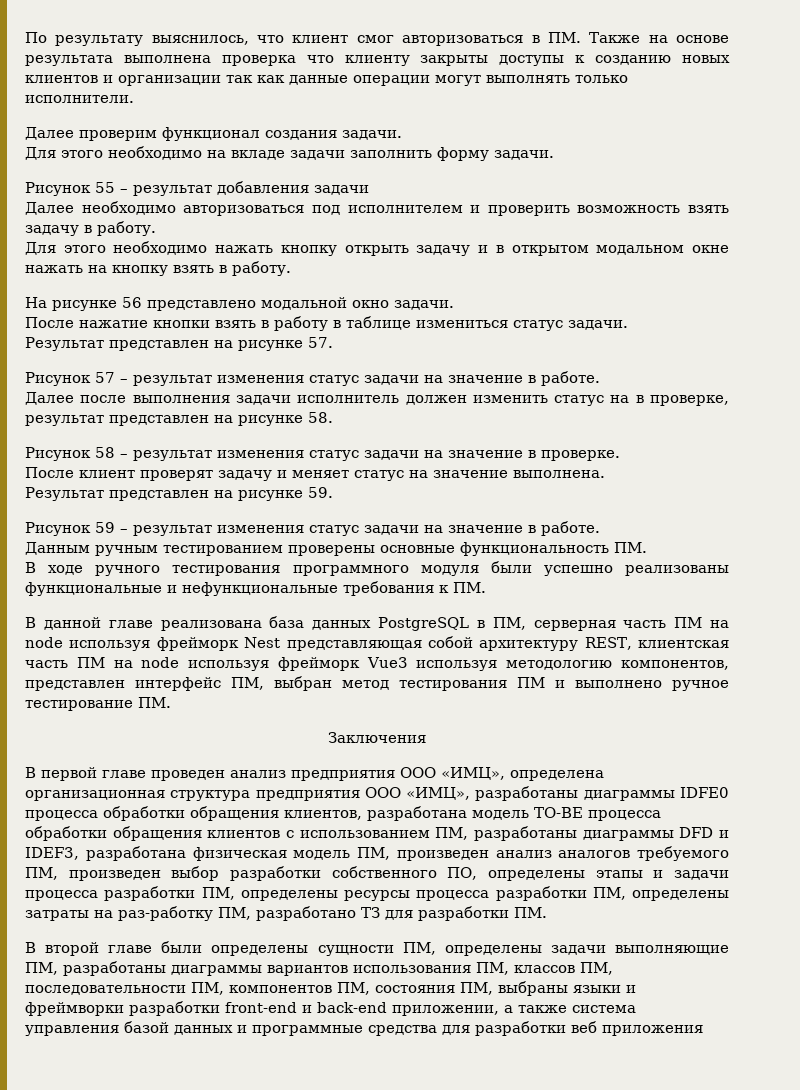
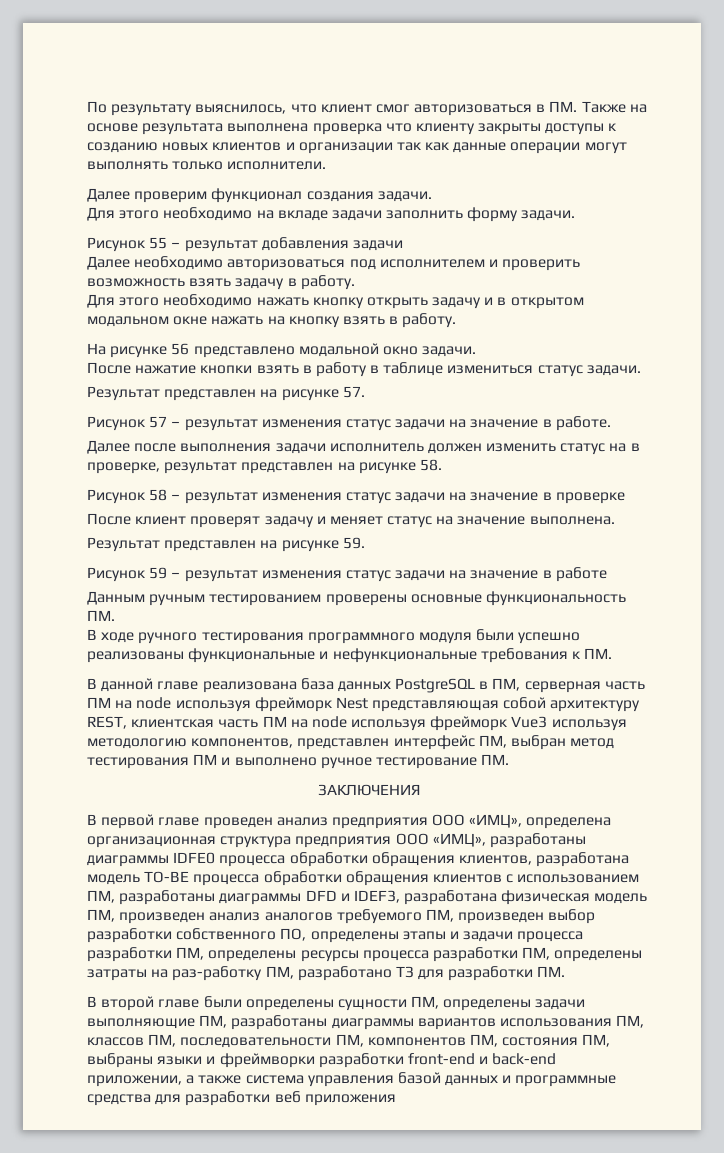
- Рисунок 58 – результат изменения статус задачи на значение в проверке.
+ Рисунок 58 – результат изменения статус задачи на значение в проверке
- Рисунок 59 – результат изменения статус задачи на значение в работе.
+ Рисунок 59 – результат изменения статус задачи на значение в работе
- Заключения
+ ЗАКЛЮЧЕНИЯ

